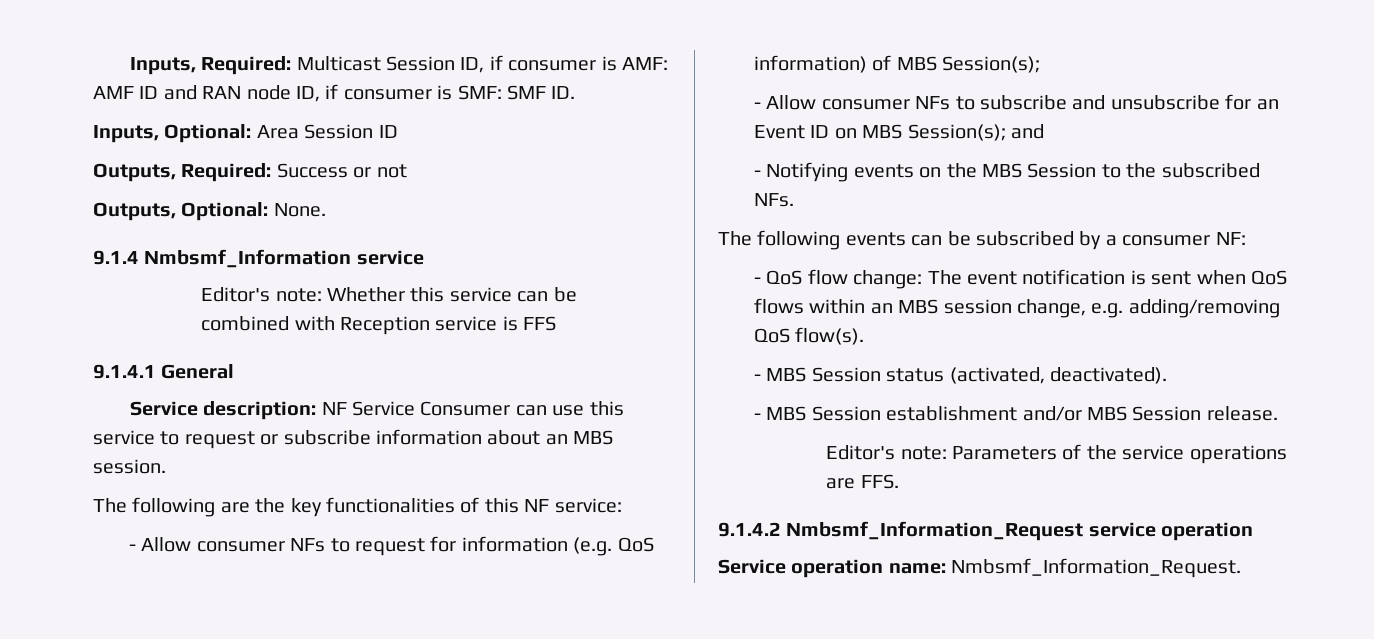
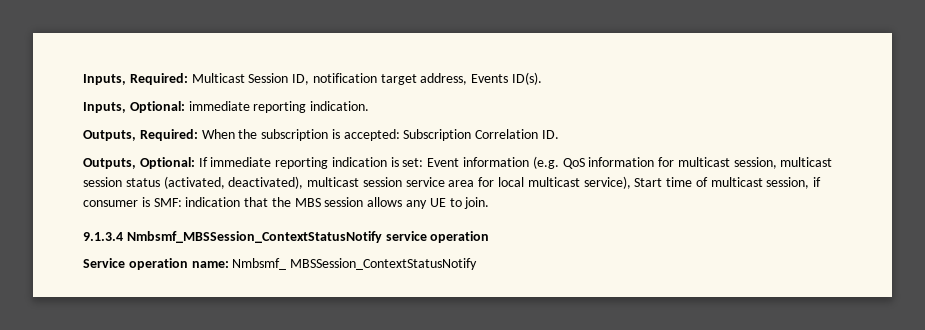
- Inputs, Required: Multicast Session ID, if consumer is AMF: AMF ID and RAN node ID, if consumer is SMF: SMF ID.
- Inputs, Optional: Area Session ID
- Outputs, Required: Success or not
- Outputs, Optional: None.
- 9.1.4 Nmbsmf_Information service
- Editor's note: Whether this service can be combined with Reception service is FFS
- 9.1.4.1 General
- Service description: NF Service Consumer can use this service to request or subscribe information about an MBS session.
- The following are the key functionalities of this NF service:
- - Allow consumer NFs to request for information (e.g. QoS information) of MBS Session(s);
- - Allow consumer NFs to subscribe and unsubscribe for an Event ID on MBS Session(s); and
- - Notifying events on the MBS Session to the subscribed NFs.
- The following events can be subscribed by a consumer NF:
- - QoS flow change: The event notification is sent when QoS flows within an MBS session change, e.g. adding/removing QoS flow(s).
- - MBS Session status (activated, deactivated).
- - MBS Session establishment and/or MBS Session release.
- Editor's note: Parameters of the service operations are FFS.
- 9.1.4.2 Nmbsmf_Information_Request service operation
+ Inputs, Required: Multicast Session ID, notification target address, Events ID(s).
+ Inputs, Optional: immediate reporting indication.
+ Outputs, Required: When the subscription is accepted: Subscription Correlation ID.
+ Outputs, Optional: If immediate reporting indication is set: Event information (e.g. QoS information for multicast session, multicast session status (activated, deactivated), multicast session service area for local multicast service), Start time of multicast session, if consumer is SMF: indication that the MBS session allows any UE to join.
+ 9.1.3.4 Nmbsmf_MBSSession_ContextStatusNotify service operation
- Service operation name: Nmbsmf_Information_Request.
+ Service operation name: Nmbsmf_ MBSSession_ContextStatusNotify

